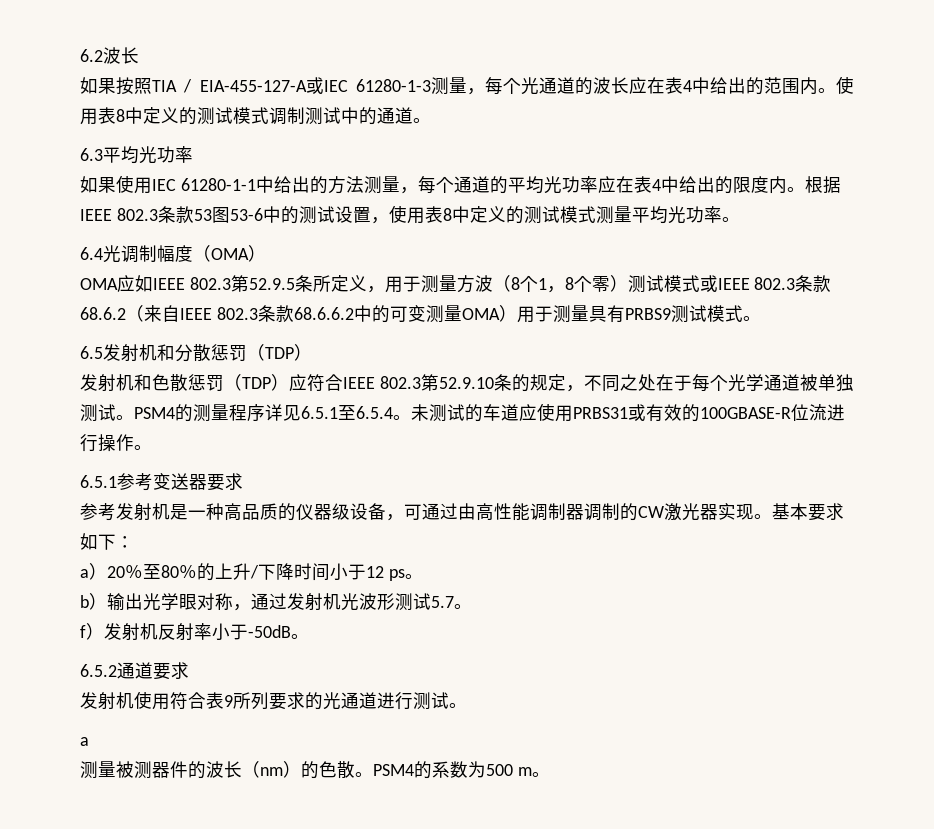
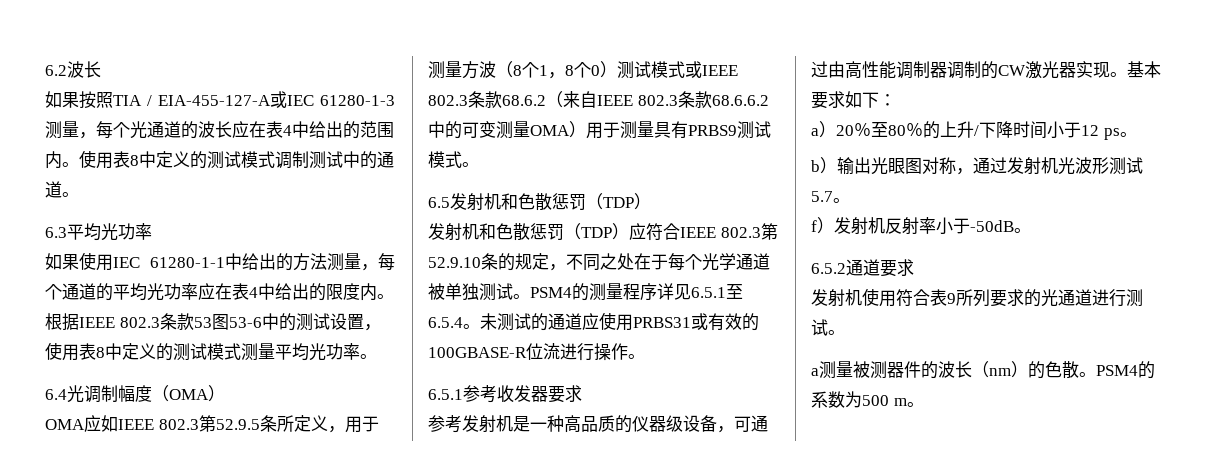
- OMA应如IEEE 802.3第52.9.5条所定义，用于测量方波（8个1，8个零）测试模式或IEEE 802.3条款68.6.2（来自IEEE 802.3条款68.6.6.2中的可变测量OMA）用于测量具有PRBS9测试模式。
+ OMA应如IEEE 802.3第52.9.5条所定义，用于测量方波（8个1，8个0）测试模式或IEEE 802.3条款68.6.2（来自IEEE 802.3条款68.6.6.2中的可变测量OMA）用于测量具有PRBS9测试模式。
- 6.5发射机和分散惩罚（TDP）
+ 6.5发射机和色散惩罚（TDP）
- 未测试的车道应使用PRBS31或有效的100GBASE-R位流进行操作。
+ 未测试的通道应使用PRBS31或有效的100GBASE-R位流进行操作。
- 6.5.1参考变送器要求
+ 6.5.1参考收发器要求
- b）输出光学眼对称，通过发射机光波形测试5.7。
+ b）输出光眼图对称，通过发射机光波形测试5.7。
  发射机使用符合表9所列要求的光通道进行测试。
- a
- 测量被测器件的波长（nm）的色散。
+ a测量被测器件的波长（nm）的色散。

